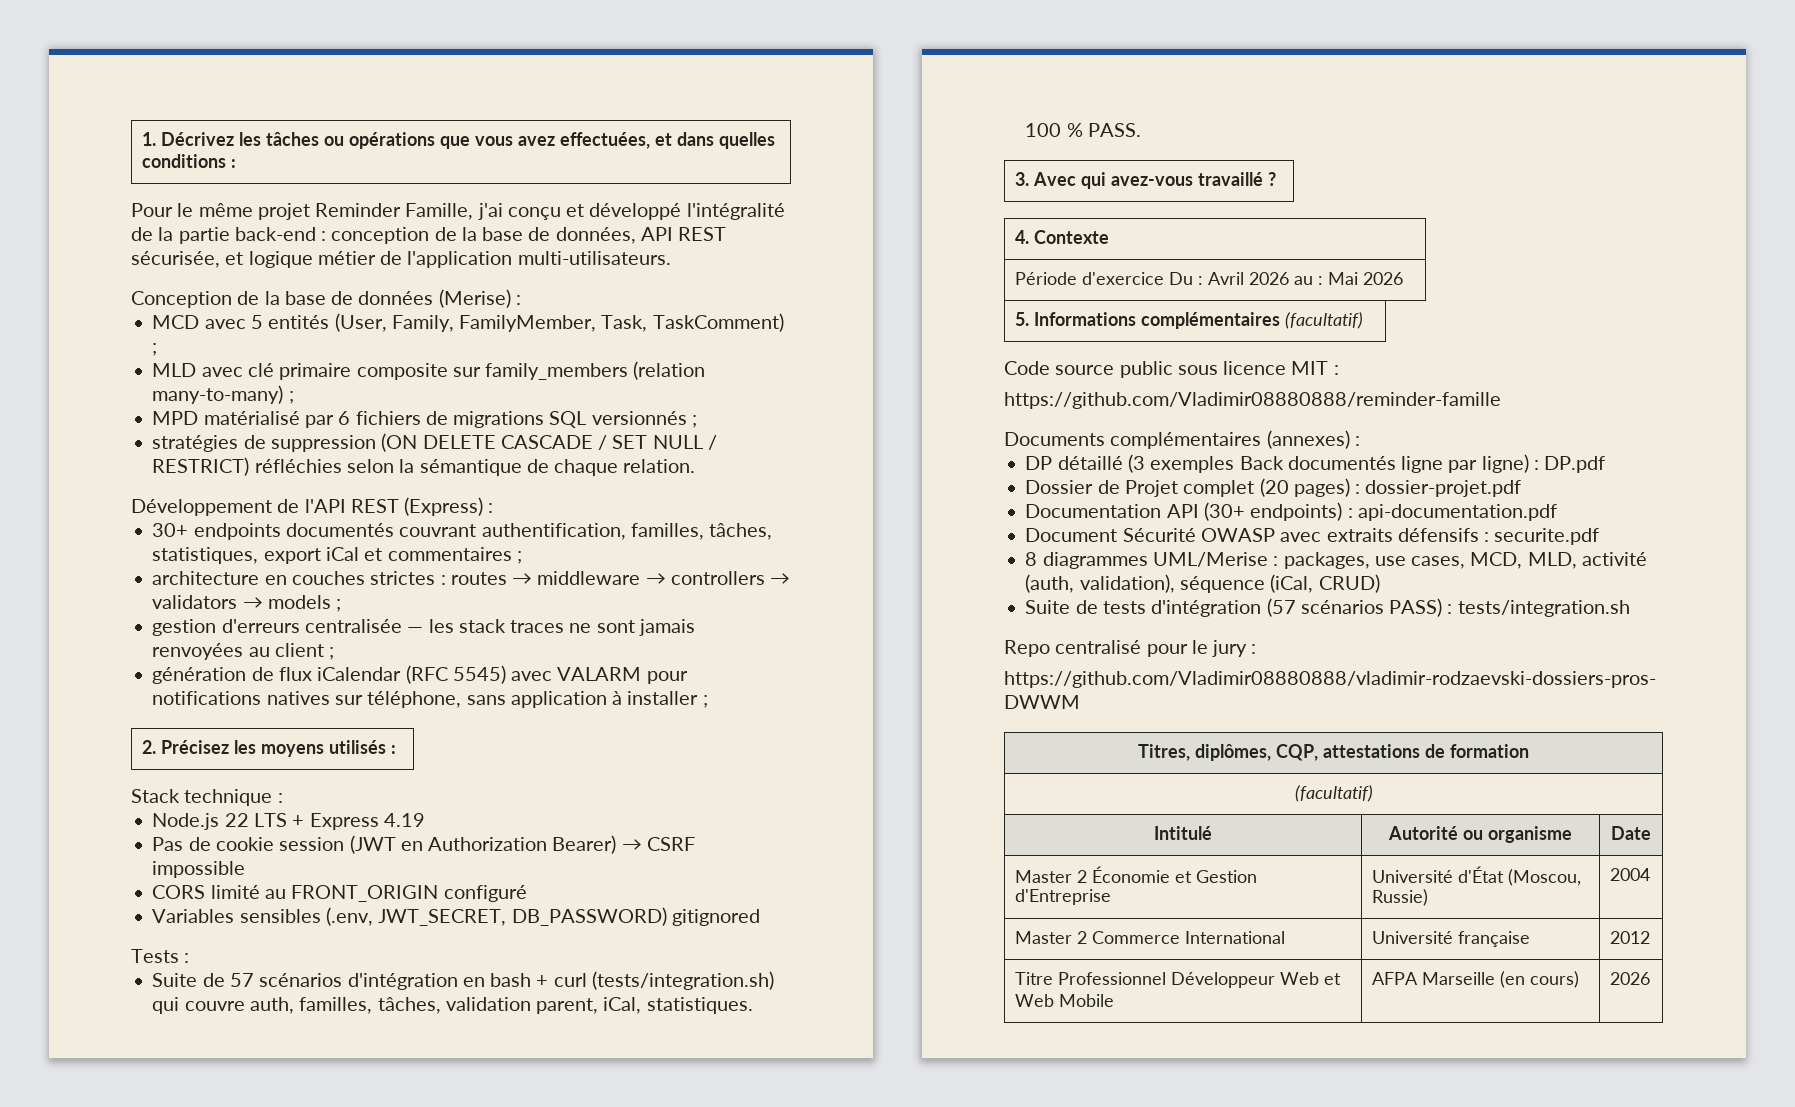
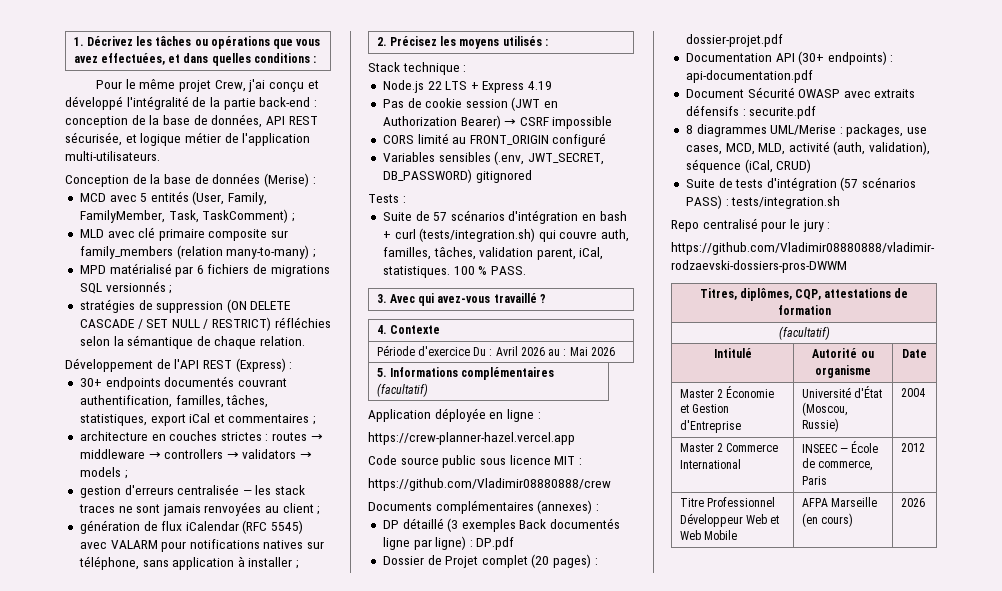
- Pour le même projet Reminder Famille, j'ai conçu et développé l'intégralité de la partie back-end : conception de la base de données, API REST sécurisée, et logique métier de l'application multi-utilisateurs.
+ Pour le même projet Crew, j'ai conçu et développé l'intégralité de la partie back-end : conception de la base de données, API REST sécurisée, et logique métier de l'application multi-utilisateurs.
+ Application déployée en ligne :
+ https://crew-planner-hazel.vercel.app
- https://github.com/Vladimir08880888/reminder-famille
+ https://github.com/Vladimir08880888/crew
- Master 2 Commerce International | Université française | 2012
+ Master 2 Commerce International | INSEEC — École de commerce, Paris | 2012

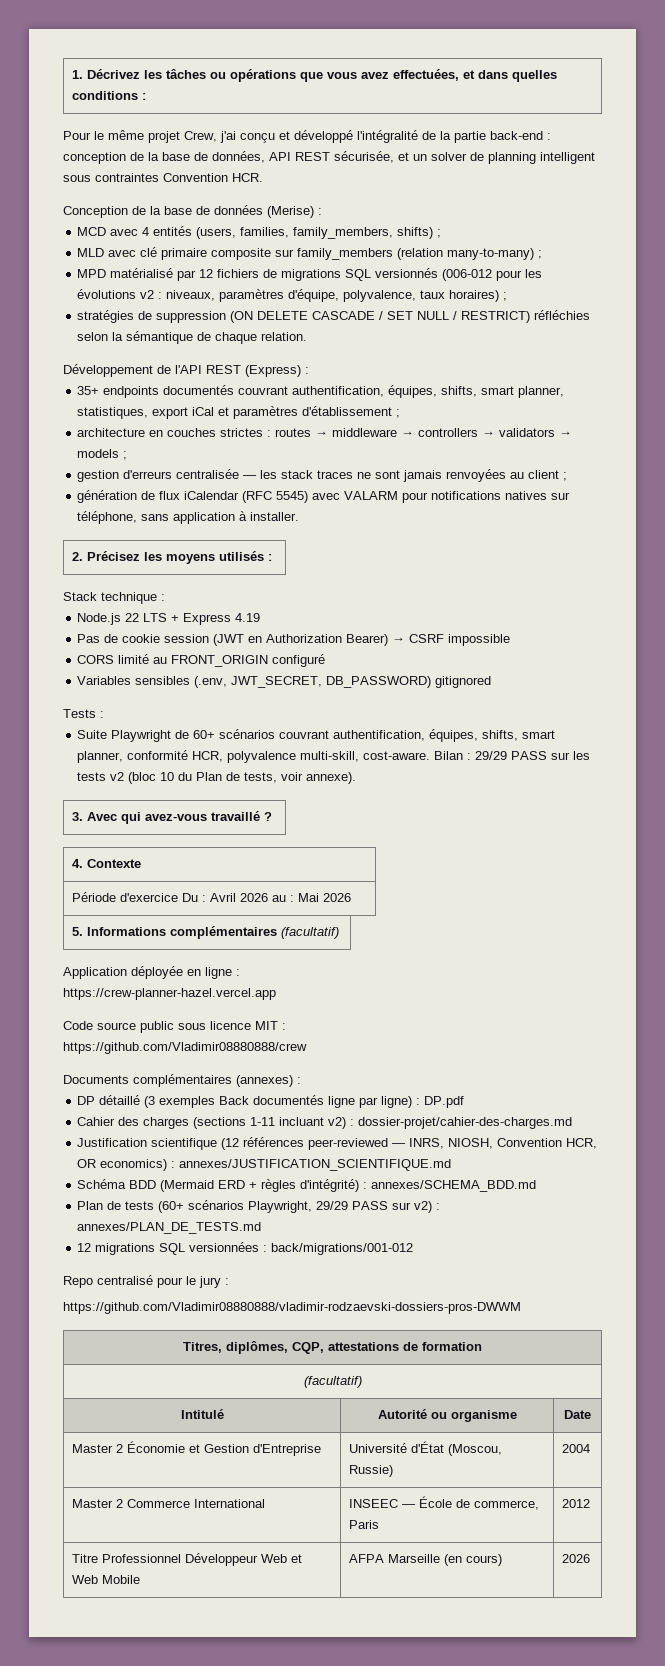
- Pour le même projet Crew, j'ai conçu et développé l'intégralité de la partie back-end : conception de la base de données, API REST sécurisée, et logique métier de l'application multi-utilisateurs.
+ Pour le même projet Crew, j'ai conçu et développé l'intégralité de la partie back-end : conception de la base de données, API REST sécurisée, et un solver de planning intelligent sous contraintes Convention HCR.
- MCD avec 5 entités (User, Family, FamilyMember, Task, TaskComment) ;
+ MCD avec 4 entités (users, families, family_members, shifts) ;
- MPD matérialisé par 6 fichiers de migrations SQL versionnés ;
+ MPD matérialisé par 12 fichiers de migrations SQL versionnés (006-012 pour les évolutions v2 : niveaux, paramètres d'équipe, polyvalence, taux horaires) ;
- 30+ endpoints documentés couvrant authentification, familles, tâches, statistiques, export iCal et commentaires ;
+ 35+ endpoints documentés couvrant authentification, équipes, shifts, smart planner, statistiques, export iCal et paramètres d'établissement ;
- génération de flux iCalendar (RFC 5545) avec VALARM pour notifications natives sur téléphone, sans application à installer ;
+ génération de flux iCalendar (RFC 5545) avec VALARM pour notifications natives sur téléphone, sans application à installer.
- Suite de 57 scénarios d'intégration en bash + curl (tests/integration.sh) qui couvre auth, familles, tâches, validation parent, iCal, statistiques. 100 % PASS.
+ Suite Playwright de 60+ scénarios couvrant authentification, équipes, shifts, smart planner, conformité HCR, polyvalence multi-skill, cost-aware. Bilan : 29/29 PASS sur les tests v2 (bloc 10 du Plan de tests, voir annexe).
- Dossier de Projet complet (20 pages) : dossier-projet.pdf
- Documentation API (30+ endpoints) : api-documentation.pdf
- Document Sécurité OWASP avec extraits défensifs : securite.pdf
- 8 diagrammes UML/Merise : packages, use cases, MCD, MLD, activité (auth, validation), séquence (iCal, CRUD)
- Suite de tests d'intégration (57 scénarios PASS) : tests/integration.sh
+ Cahier des charges (sections 1-11 incluant v2) : dossier-projet/cahier-des-charges.md
+ Justification scientifique (12 références peer-reviewed — INRS, NIOSH, Convention HCR, OR economics) : annexes/JUSTIFICATION_SCIENTIFIQUE.md
+ Schéma BDD (Mermaid ERD + règles d'intégrité) : annexes/SCHEMA_BDD.md
+ Plan de tests (60+ scénarios Playwright, 29/29 PASS sur v2) : annexes/PLAN_DE_TESTS.md
+ 12 migrations SQL versionnées : back/migrations/001-012

